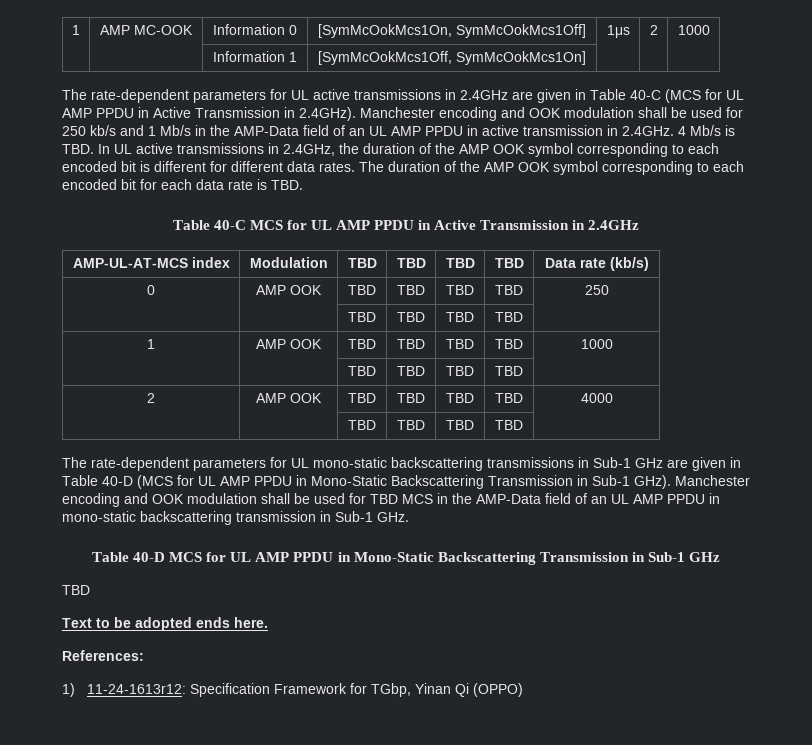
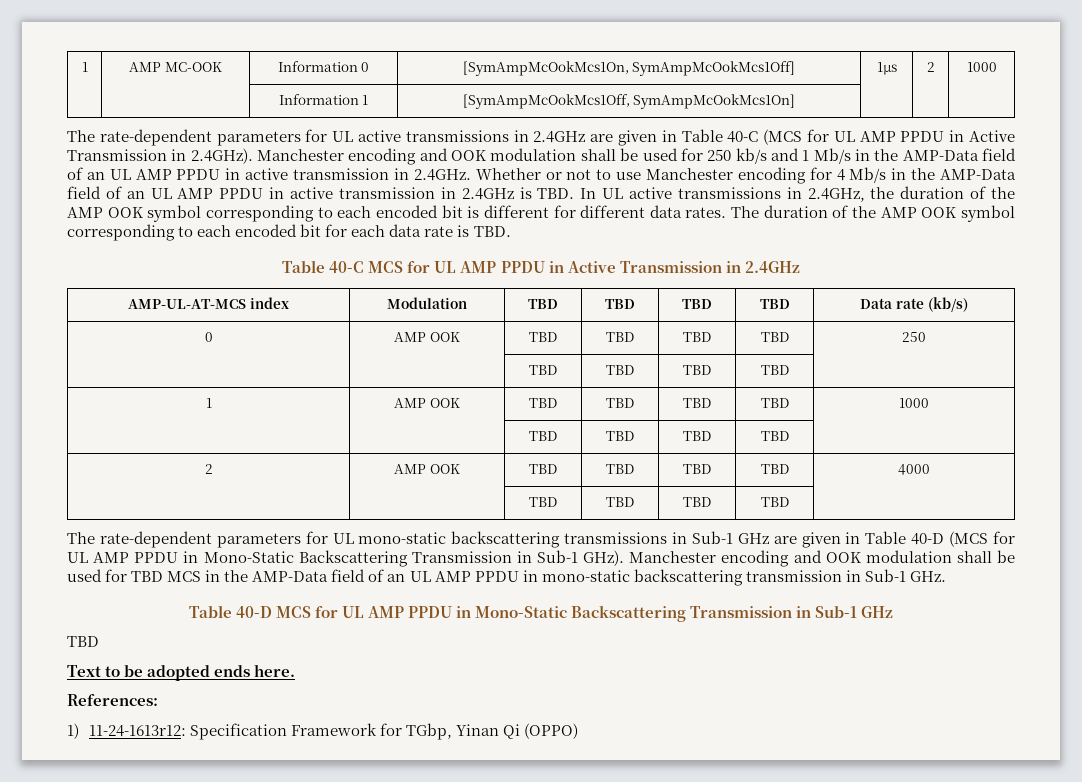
- 1 | AMP MC-OOK | Information 0 | [SymMcOokMcs1On, SymMcOokMcs1Off] | 1μs | 2 | 1000
+ 1 | AMP MC-OOK | Information 0 | [SymAmpMcOokMcs1On, SymAmpMcOokMcs1Off] | 1μs | 2 | 1000
- | | Information 1 | [SymMcOokMcs1Off, SymMcOokMcs1On] | | |
+ | | Information 1 | [SymAmpMcOokMcs1Off, SymAmpMcOokMcs1On] | | |
- The rate-dependent parameters for UL active transmissions in 2.4GHz are given in Table 40-C (MCS for UL AMP PPDU in Active Transmission in 2.4GHz). Manchester encoding and OOK modulation shall be used for 250 kb/s and 1 Mb/s in the AMP-Data field of an UL AMP PPDU in active transmission in 2.4GHz. 4 Mb/s is TBD. In UL active transmissions in 2.4GHz, the duration of the AMP OOK symbol corresponding to each encoded bit is different for different data rates.
+ The rate-dependent parameters for UL active transmissions in 2.4GHz are given in Table 40-C (MCS for UL AMP PPDU in Active Transmission in 2.4GHz). Manchester encoding and OOK modulation shall be used for 250 kb/s and 1 Mb/s in the AMP-Data field of an UL AMP PPDU in active transmission in 2.4GHz. Whether or not to use Manchester encoding for 4 Mb/s in the AMP-Data field of an UL AMP PPDU in active transmission in 2.4GHz is TBD. In UL active transmissions in 2.4GHz, the duration of the AMP OOK symbol corresponding to each encoded bit is different for different data rates.

